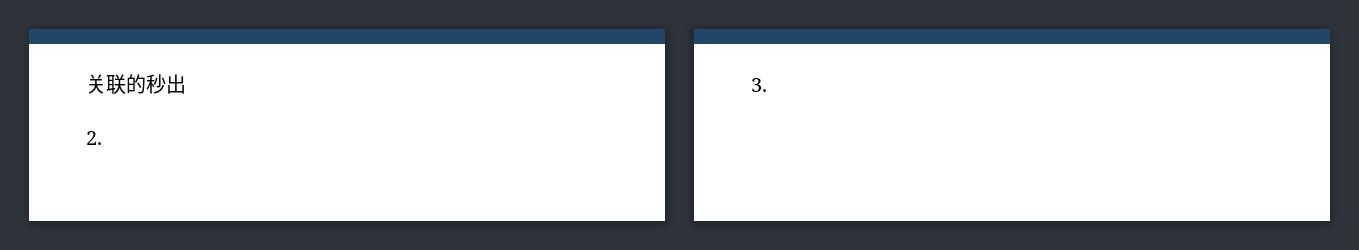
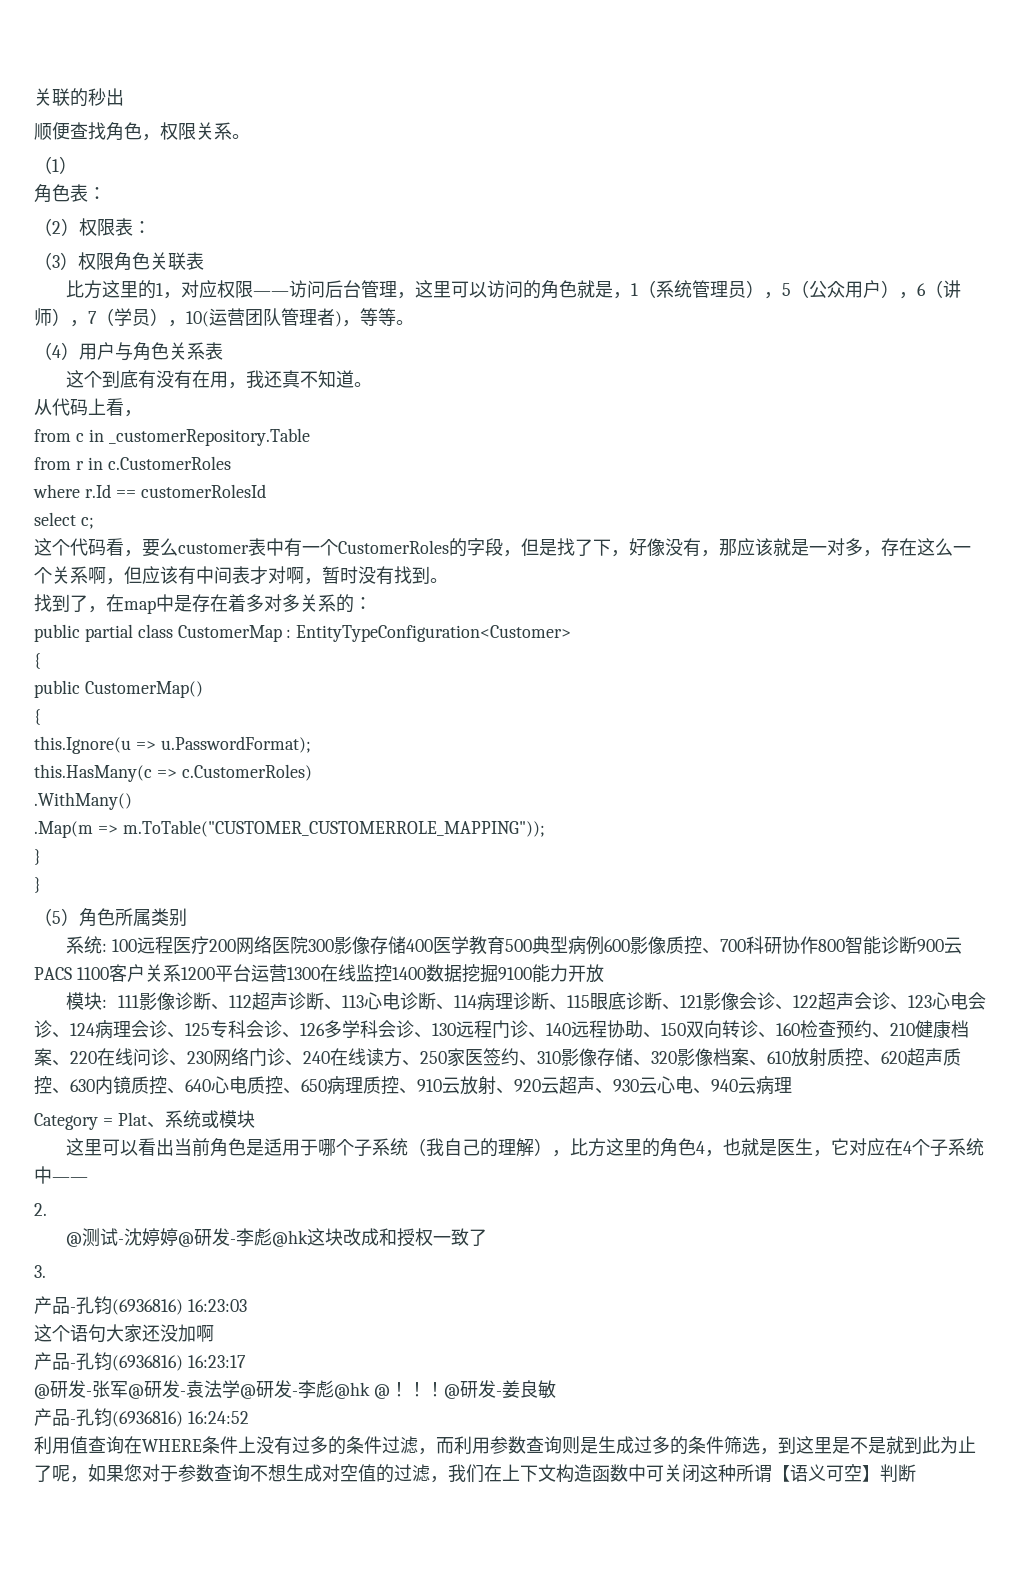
+ 顺便查找角色，权限关系。
+ （1）
+ 角色表：
+ （2）权限表：
+ （3）权限角色关联表
+ 比方这里的1，对应权限——访问后台管理，这里可以访问的角色就是，1（系统管理员），5（公众用户），6（讲师），7（学员），10(运营团队管理者)，等等。
+ （4）用户与角色关系表
+ 这个到底有没有在用，我还真不知道。
+ 从代码上看，
+ from c in _customerRepository.Table
+ from r in c.CustomerRoles
+ where r.Id == customerRolesId
+ select c;
+ 这个代码看，要么customer表中有一个CustomerRoles的字段，但是找了下，好像没有，那应该就是一对多，存在这么一个关系啊，但应该有中间表才对啊，暂时没有找到。
+ 找到了，在map中是存在着多对多关系的：
+ public partial class CustomerMap : EntityTypeConfiguration<Customer>
+ {
+ public CustomerMap()
+ {
+ this.Ignore(u => u.PasswordFormat);
+ this.HasMany(c => c.CustomerRoles)
+ .WithMany()
+ .Map(m => m.ToTable("CUSTOMER_CUSTOMERROLE_MAPPING"));
+ }
+ }
+ （5）角色所属类别
+ 系统: 100远程医疗200网络医院300影像存储400医学教育500典型病例600影像质控、700科研协作800智能诊断900云PACS 1100客户关系1200平台运营1300在线监控1400数据挖掘9100能力开放
+ 模块: 111影像诊断、112超声诊断、113心电诊断、114病理诊断、115眼底诊断、121影像会诊、122超声会诊、123心电会诊、124病理会诊、125专科会诊、126多学科会诊、130远程门诊、140远程协助、150双向转诊、160检查预约、210健康档案、220在线问诊、230网络门诊、240在线读方、250家医签约、310影像存储、320影像档案、610放射质控、620超声质控、630内镜质控、640心电质控、650病理质控、910云放射、920云超声、930云心电、940云病理
+ Category = Plat、系统或模块
+ 这里可以看出当前角色是适用于哪个子系统（我自己的理解），比方这里的角色4，也就是医生，它对应在4个子系统中——
  2.
+ @测试-沈婷婷@研发-李彪@hk这块改成和授权一致了
  3.
+ 产品-孔钧(6936816) 16:23:03
+ 这个语句大家还没加啊
+ 产品-孔钧(6936816) 16:23:17
+ @研发-张军@研发-袁法学@研发-李彪@hk @！！！@研发-姜良敏
+ 产品-孔钧(6936816) 16:24:52
+ 利用值查询在WHERE条件上没有过多的条件过滤，而利用参数查询则是生成过多的条件筛选，到这里是不是就到此为止了呢，如果您对于参数查询不想生成对空值的过滤，我们在上下文构造函数中可关闭这种所谓【语义可空】判断

